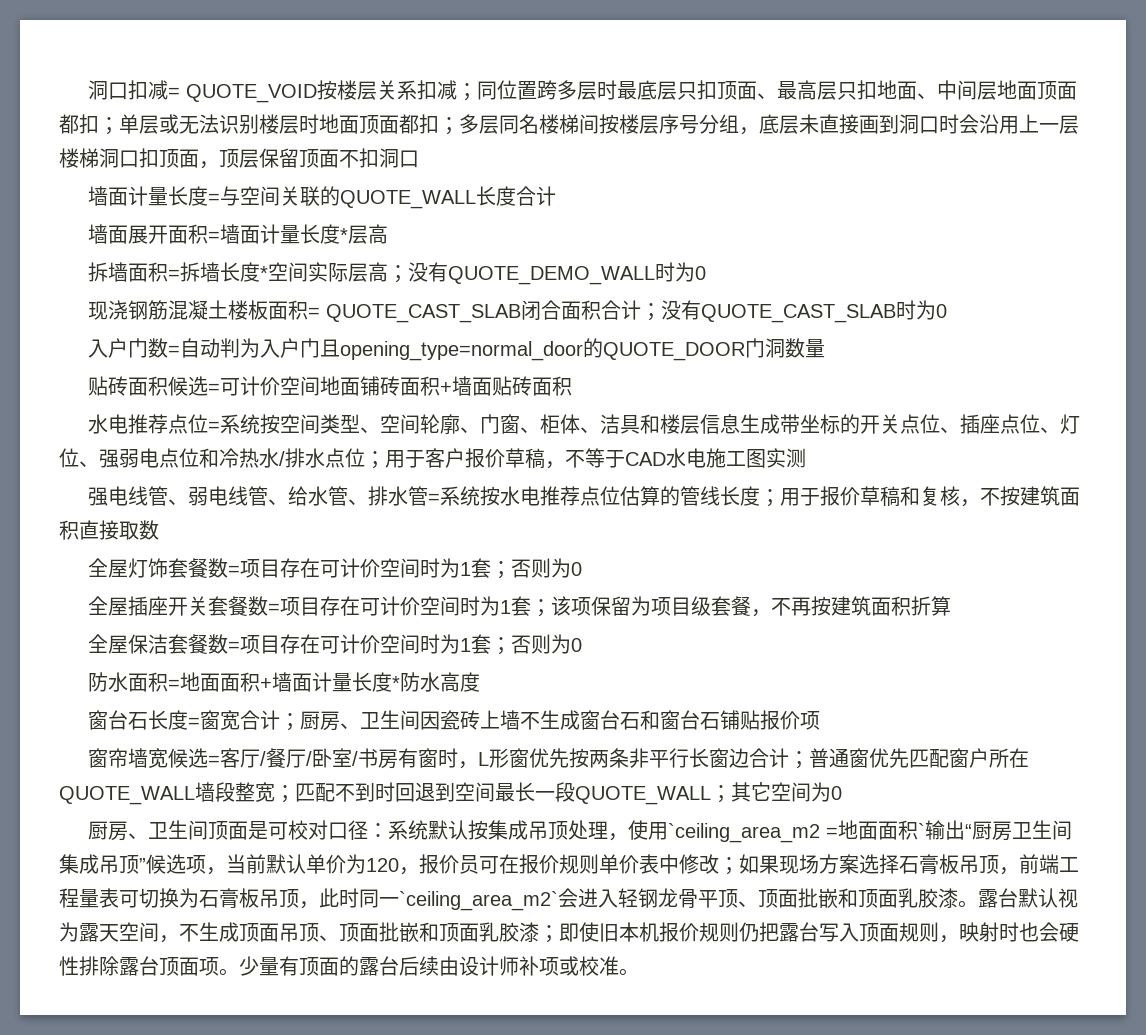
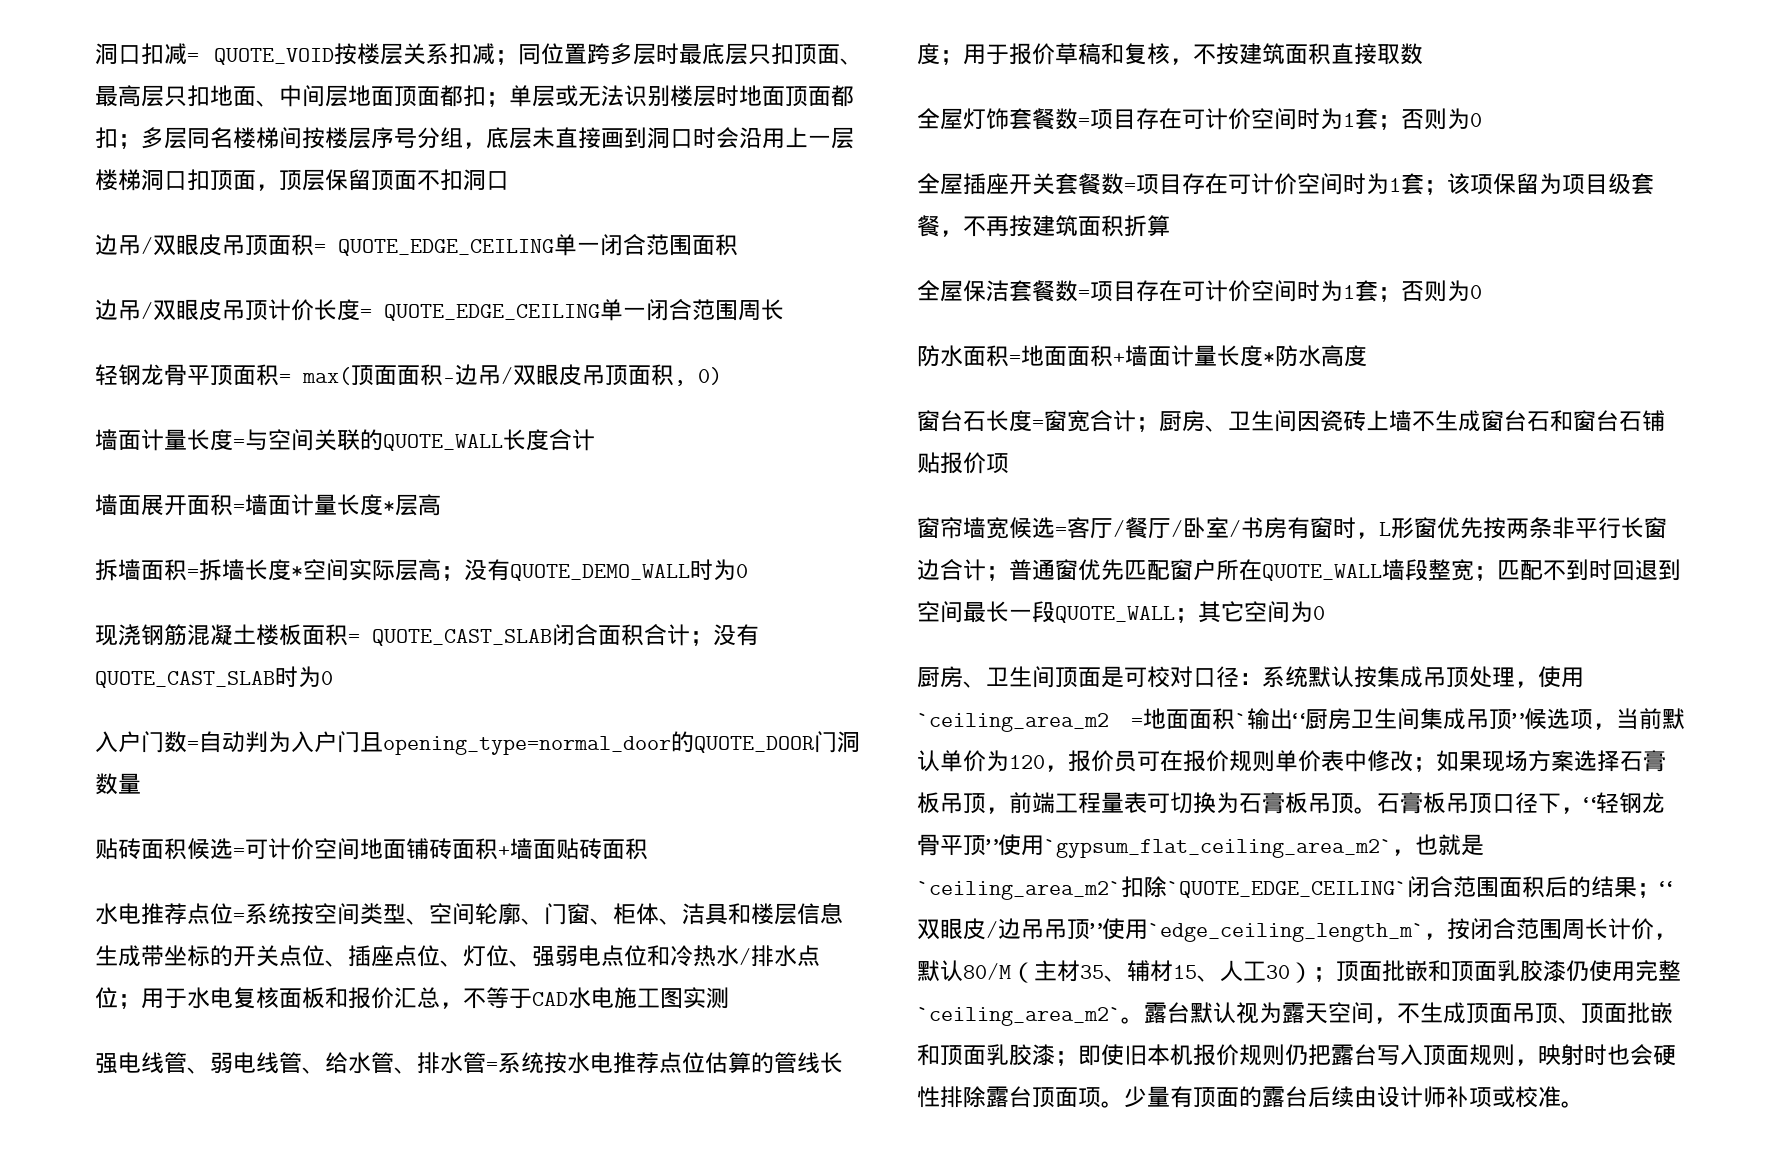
+ 边吊/双眼皮吊顶面积= QUOTE_EDGE_CEILING单一闭合范围面积
+ 边吊/双眼皮吊顶计价长度= QUOTE_EDGE_CEILING单一闭合范围周长
+ 轻钢龙骨平顶面积= max(顶面面积-边吊/双眼皮吊顶面积, 0)
- 水电推荐点位=系统按空间类型、空间轮廓、门窗、柜体、洁具和楼层信息生成带坐标的开关点位、插座点位、灯位、强弱电点位和冷热水/排水点位；用于客户报价草稿，不等于CAD水电施工图实测
+ 水电推荐点位=系统按空间类型、空间轮廓、门窗、柜体、洁具和楼层信息生成带坐标的开关点位、插座点位、灯位、强弱电点位和冷热水/排水点位；用于水电复核面板和报价汇总，不等于CAD水电施工图实测
- 厨房、卫生间顶面是可校对口径：系统默认按集成吊顶处理，使用`ceiling_area_m2 =地面面积`输出“厨房卫生间集成吊顶”候选项，当前默认单价为120，报价员可在报价规则单价表中修改；如果现场方案选择石膏板吊顶，前端工程量表可切换为石膏板吊顶，此时同一`ceiling_area_m2`会进入轻钢龙骨平顶、顶面批嵌和顶面乳胶漆。
+ 厨房、卫生间顶面是可校对口径：系统默认按集成吊顶处理，使用`ceiling_area_m2 =地面面积`输出“厨房卫生间集成吊顶”候选项，当前默认单价为120，报价员可在报价规则单价表中修改；如果现场方案选择石膏板吊顶，前端工程量表可切换为石膏板吊顶。石膏板吊顶口径下，“轻钢龙骨平顶”使用`gypsum_flat_ceiling_area_m2`，也就是`ceiling_area_m2`扣除`QUOTE_EDGE_CEILING`闭合范围面积后的结果；“双眼皮/边吊吊顶”使用`edge_ceiling_length_m`，按闭合范围周长计价，默认80/M（主材35、辅材15、人工30）；顶面批嵌和顶面乳胶漆仍使用完整`ceiling_area_m2`。

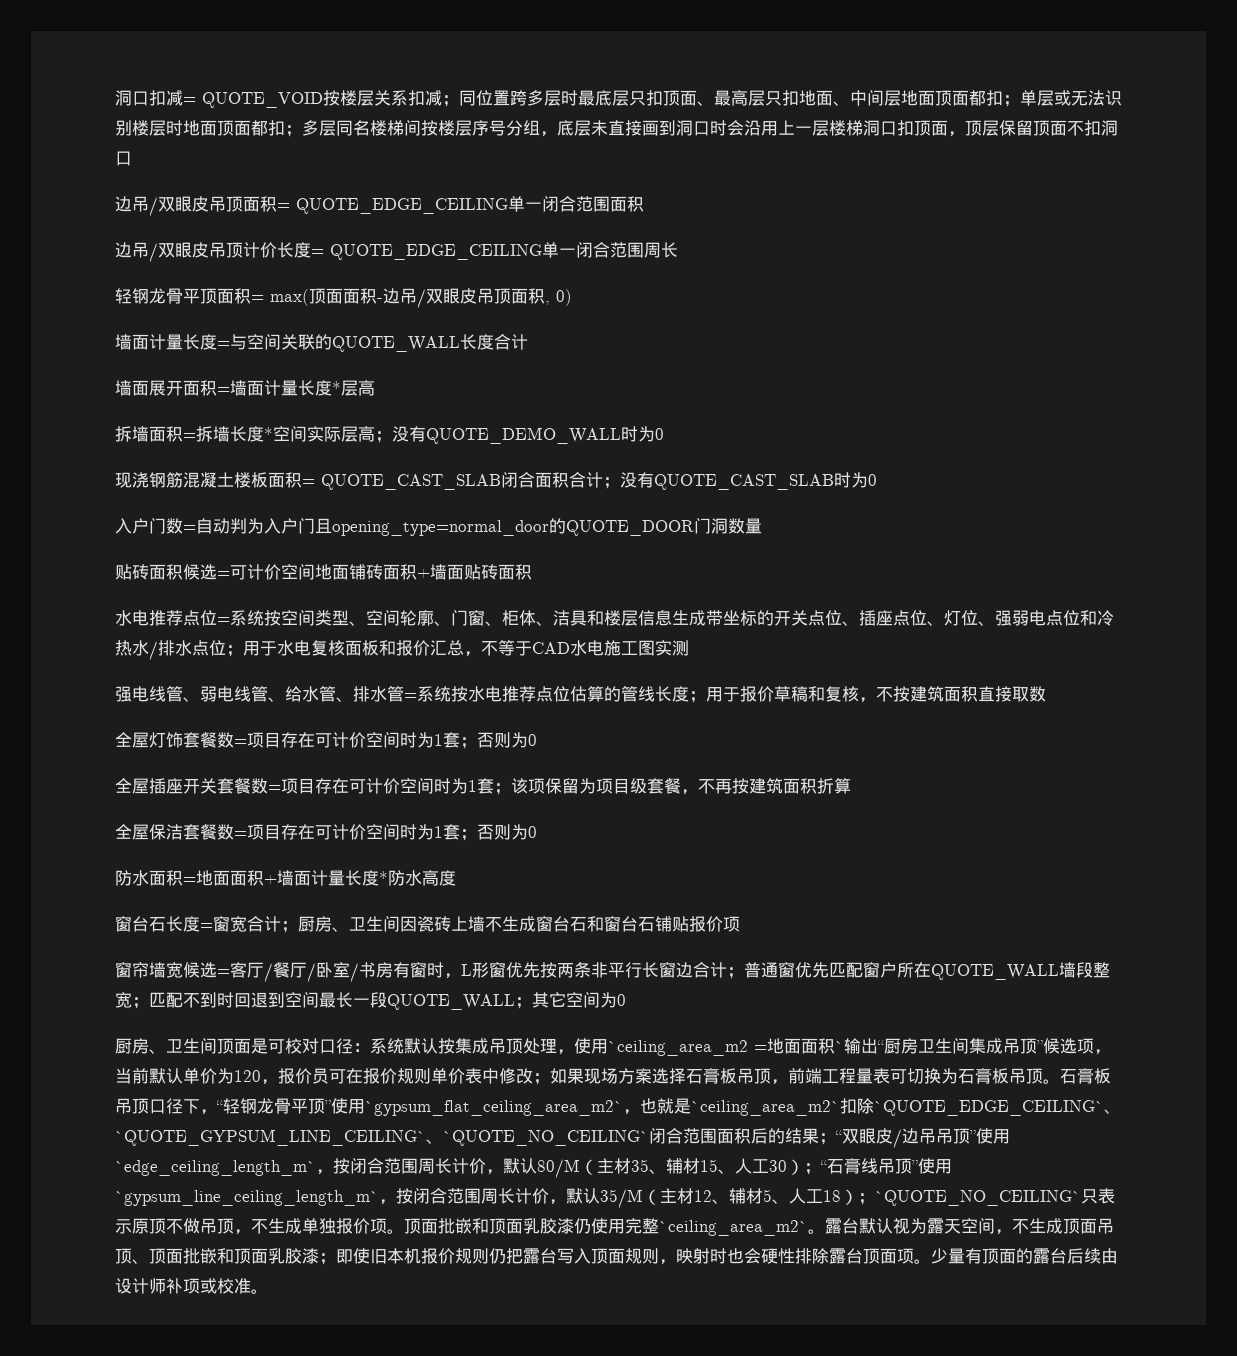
- 石膏板吊顶口径下，“轻钢龙骨平顶”使用`gypsum_flat_ceiling_area_m2`，也就是`ceiling_area_m2`扣除`QUOTE_EDGE_CEILING`闭合范围面积后的结果；“双眼皮/边吊吊顶”使用`edge_ceiling_length_m`，按闭合范围周长计价，默认80/M（主材35、辅材15、人工30）；顶面批嵌和顶面乳胶漆仍使用完整`ceiling_area_m2`。
+ 石膏板吊顶口径下，“轻钢龙骨平顶”使用`gypsum_flat_ceiling_area_m2`，也就是`ceiling_area_m2`扣除`QUOTE_EDGE_CEILING`、`QUOTE_GYPSUM_LINE_CEILING`、`QUOTE_NO_CEILING`闭合范围面积后的结果；“双眼皮/边吊吊顶”使用`edge_ceiling_length_m`，按闭合范围周长计价，默认80/M（主材35、辅材15、人工30）；“石膏线吊顶”使用`gypsum_line_ceiling_length_m`，按闭合范围周长计价，默认35/M（主材12、辅材5、人工18）；`QUOTE_NO_CEILING`只表示原顶不做吊顶，不生成单独报价项。顶面批嵌和顶面乳胶漆仍使用完整`ceiling_area_m2`。

